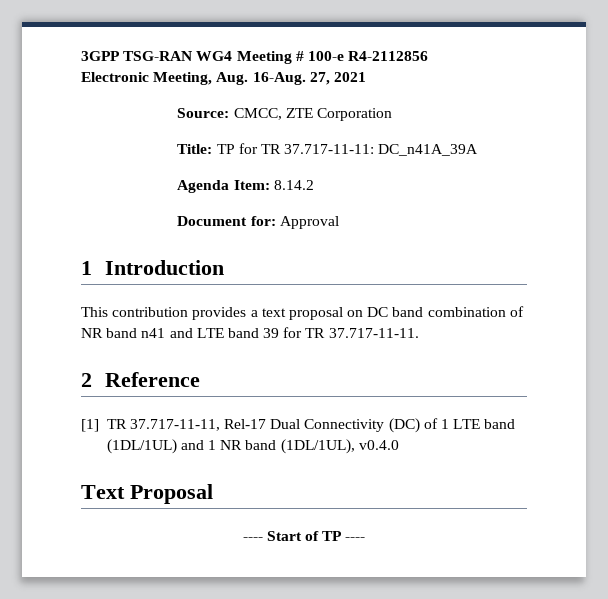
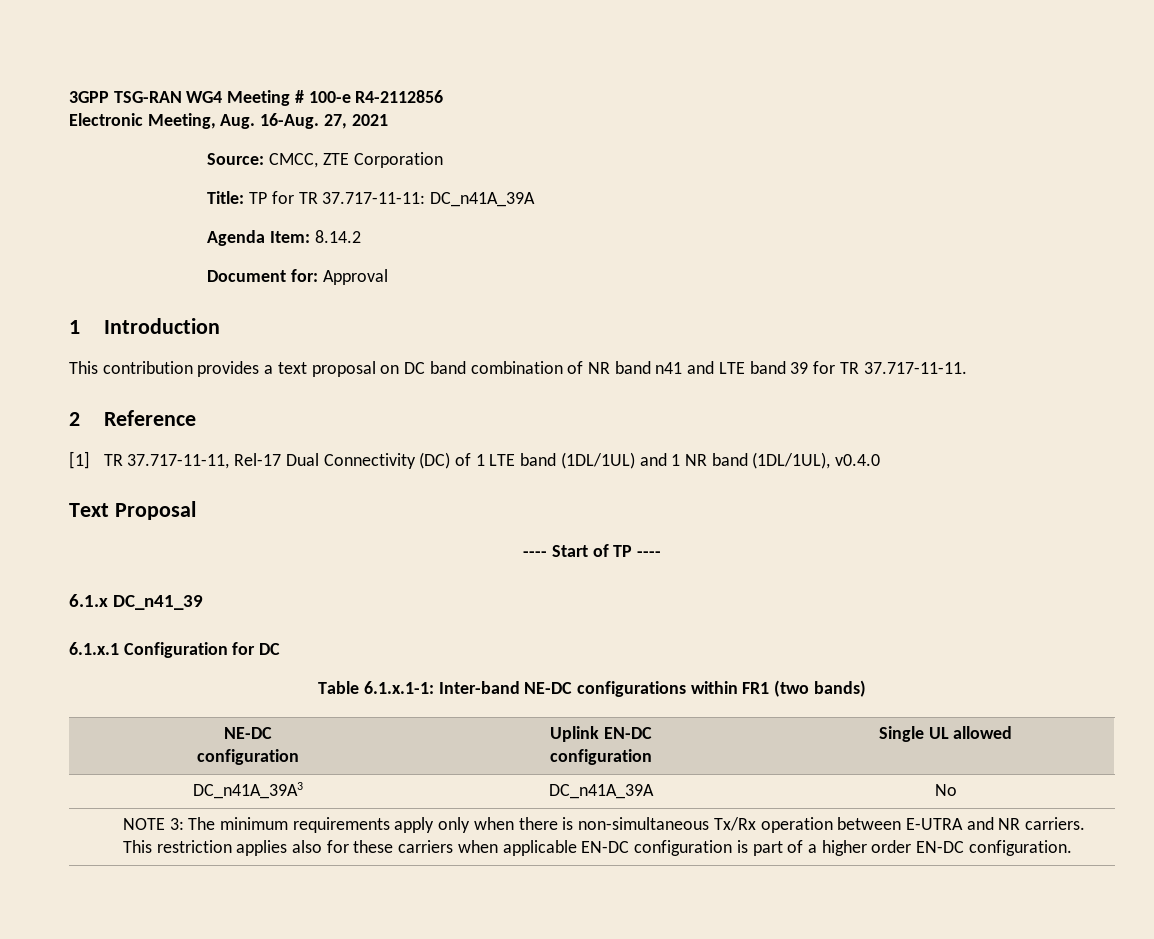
+ 6.1.x DC_n41_39
+ 6.1.x.1 Configuration for DC
+ Table 6.1.x.1-1: Inter-band NE-DC configurations within FR1 (two bands)
+ NE-DC
+ configuration | Uplink EN-DC
+ configuration | Single UL allowed
+ DC_n41A_39A3 | DC_n41A_39A | No
+ NOTE 3: The minimum requirements apply only when there is non-simultaneous Tx/Rx operation between E-UTRA and NR carriers. This restriction applies also for these carriers when applicable EN-DC configuration is part of a higher order EN-DC configuration.

